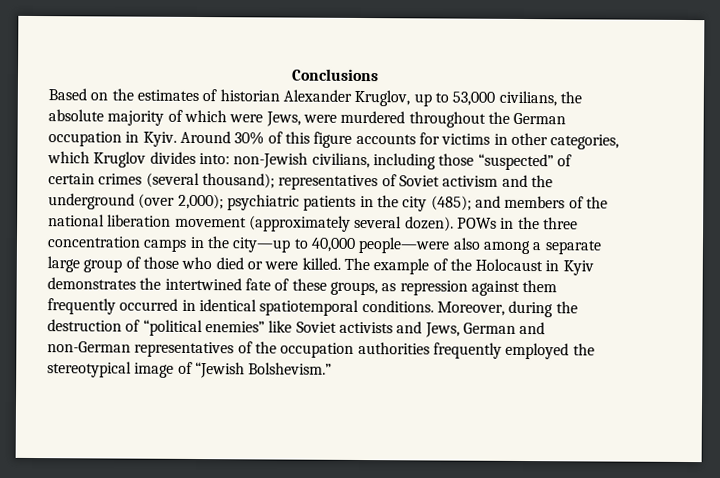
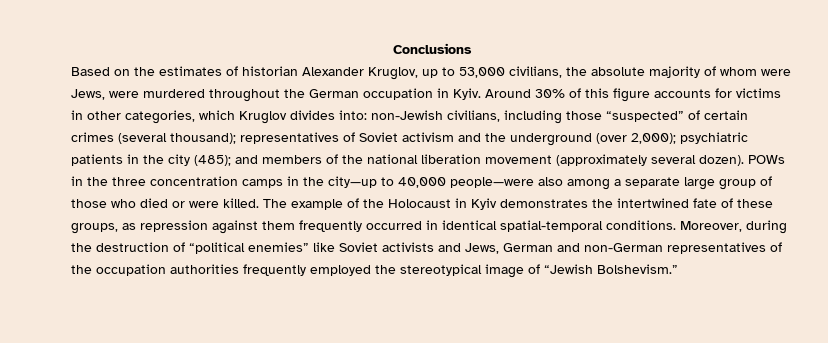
- Based on the estimates of historian Alexander Kruglov, up to 53,000 civilians, the absolute majority of which were Jews, were murdered throughout the German occupation in Kyiv.
+ Based on the estimates of historian Alexander Kruglov, up to 53,000 civilians, the absolute majority of whom were Jews, were murdered throughout the German occupation in Kyiv.
- The example of the Holocaust in Kyiv demonstrates the intertwined fate of these groups, as repression against them frequently occurred in identical spatiotemporal conditions.
+ The example of the Holocaust in Kyiv demonstrates the intertwined fate of these groups, as repression against them frequently occurred in identical spatial-temporal conditions.

